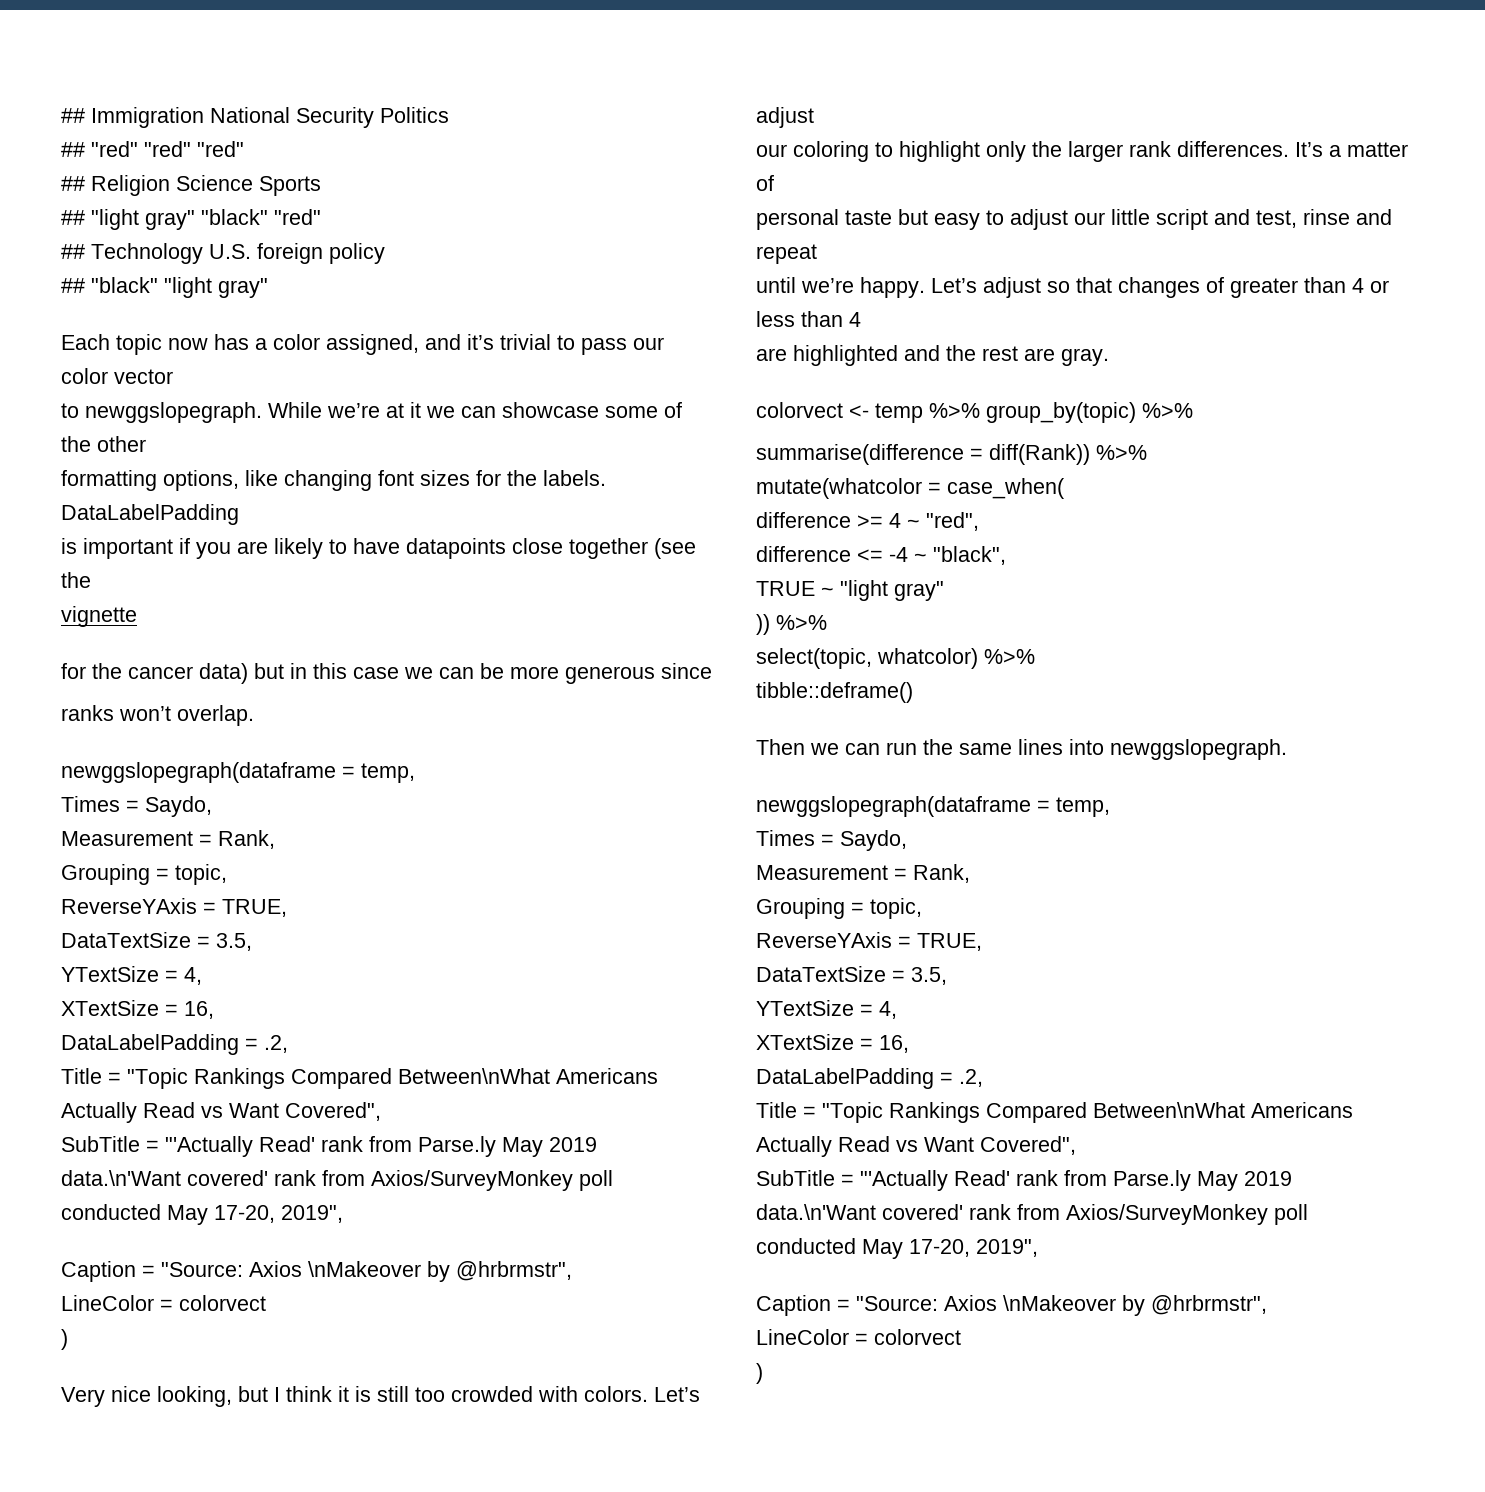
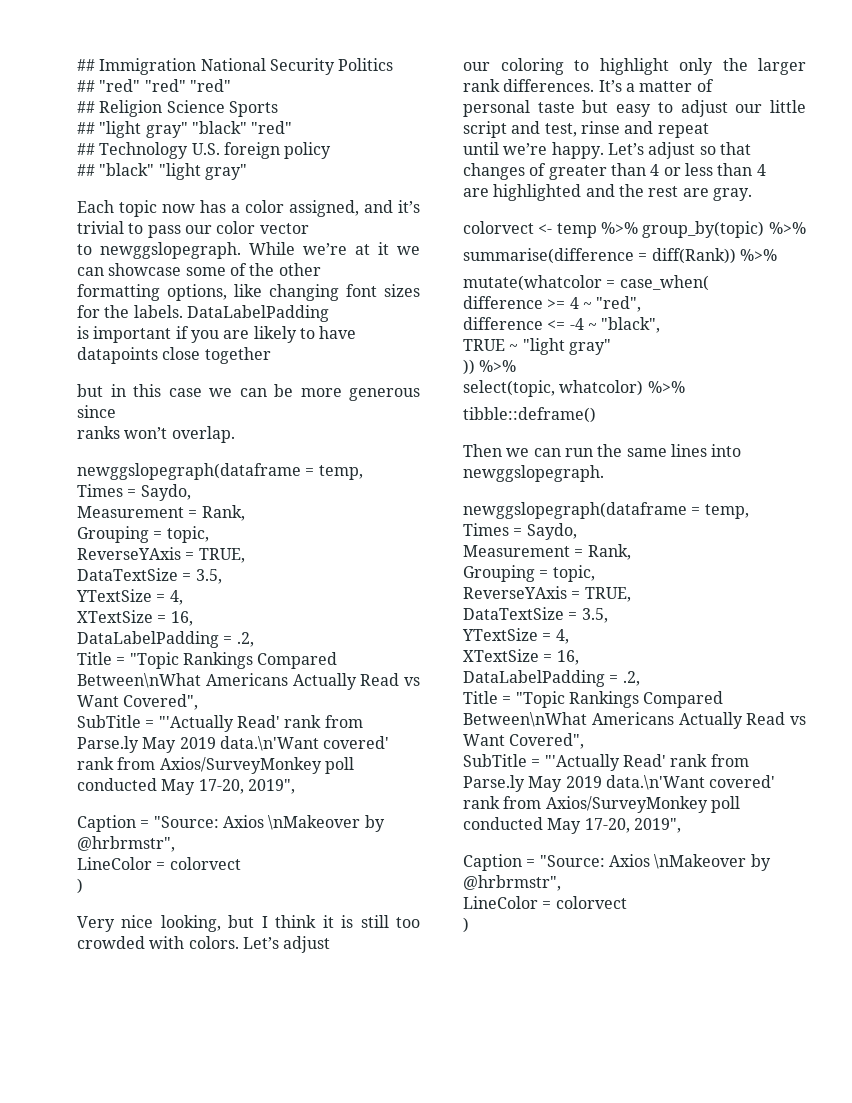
- is important if you are likely to have datapoints close together (see the
- vignette
- for the cancer data) but in this case we can be more generous since
+ is important if you are likely to have datapoints close together
+ but in this case we can be more generous since

